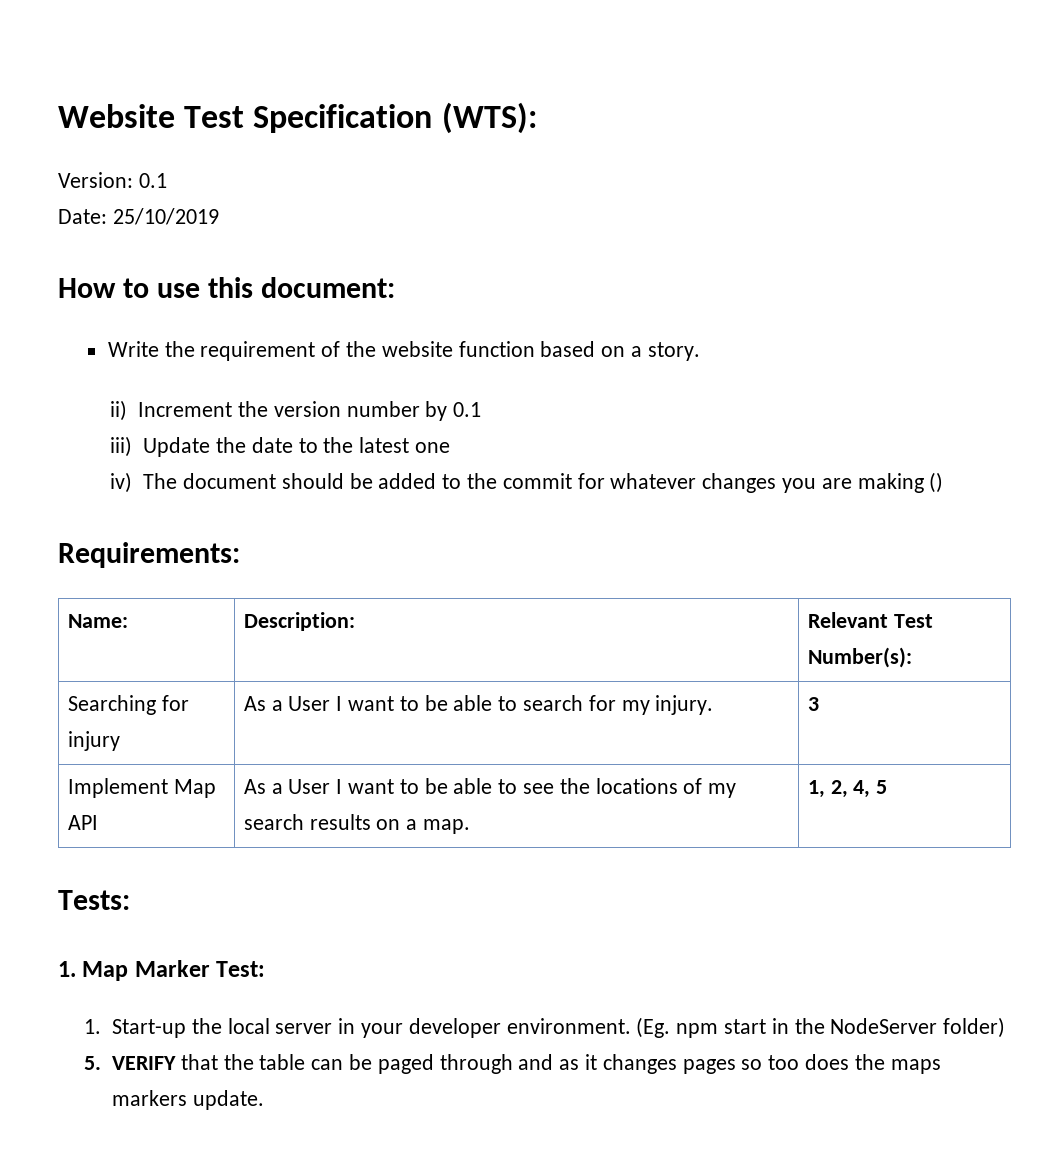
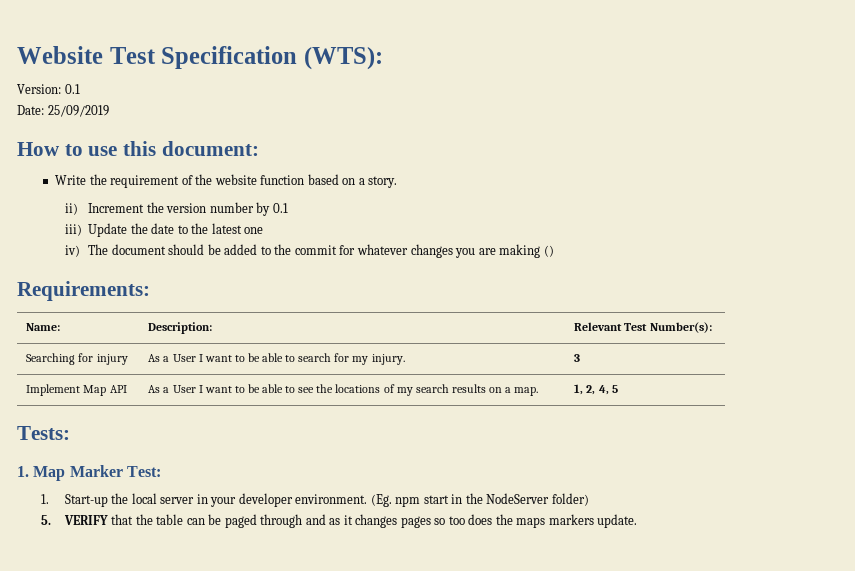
- Date: 25/10/2019
+ Date: 25/09/2019

